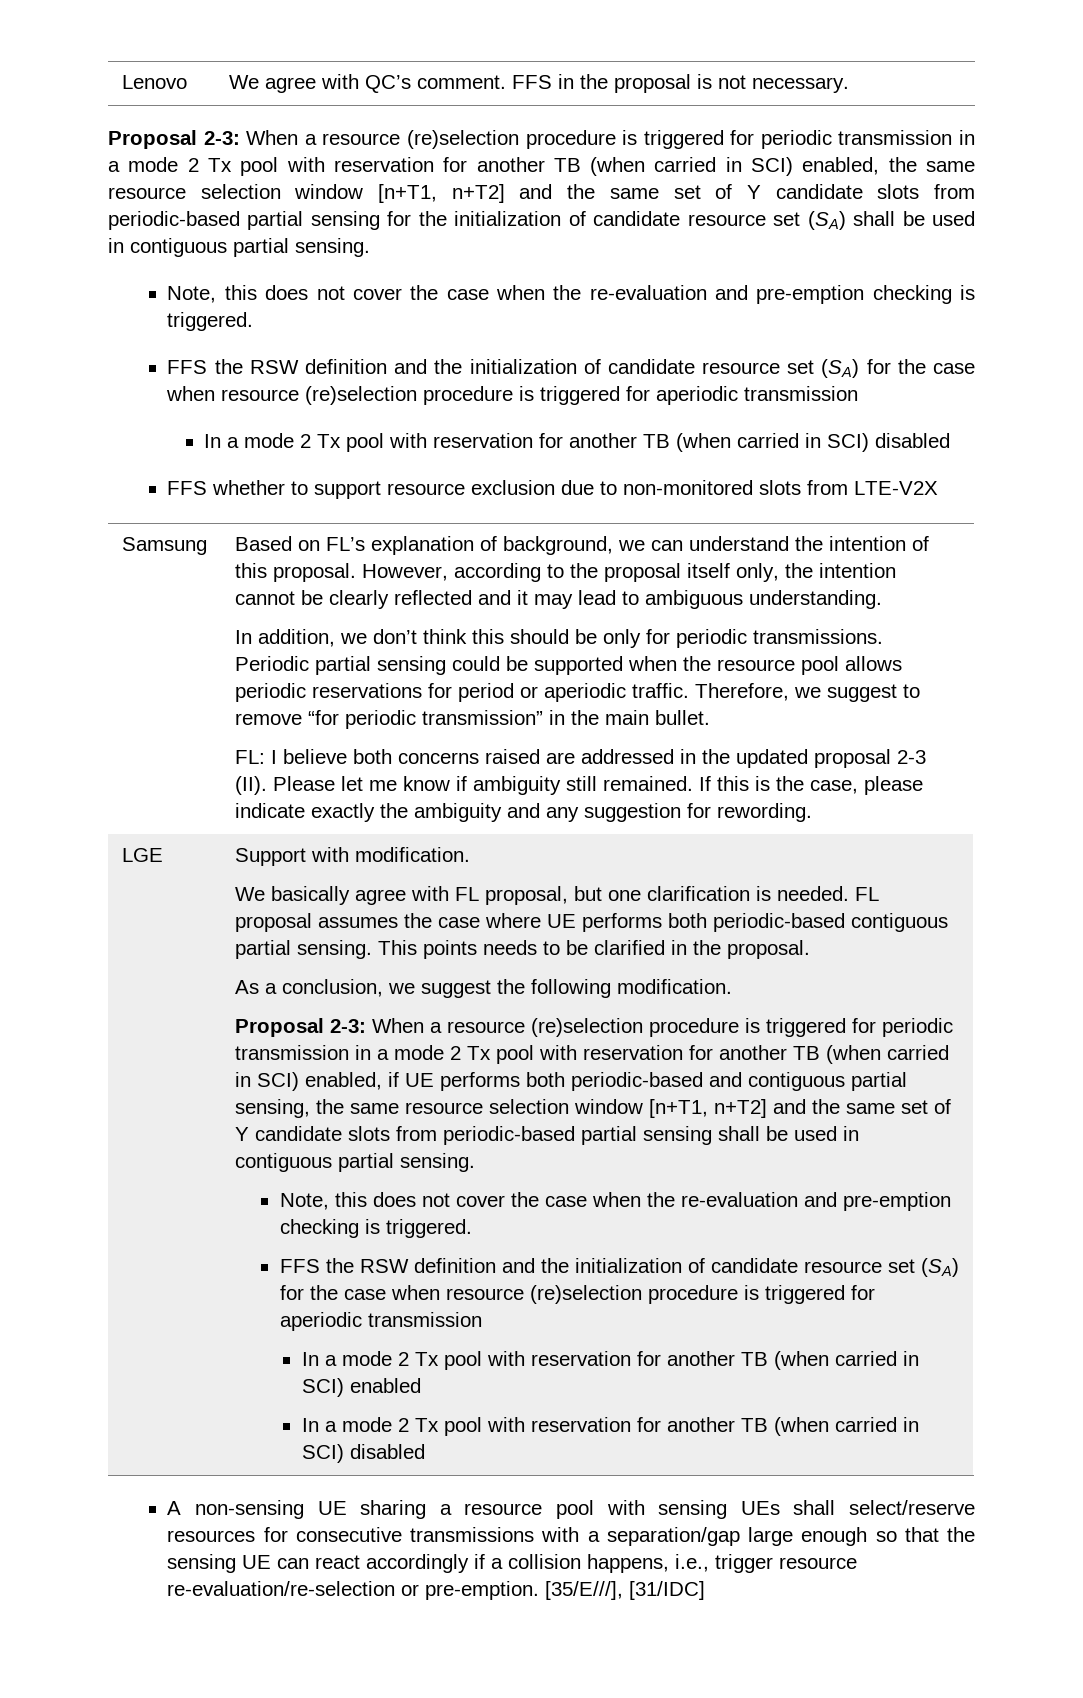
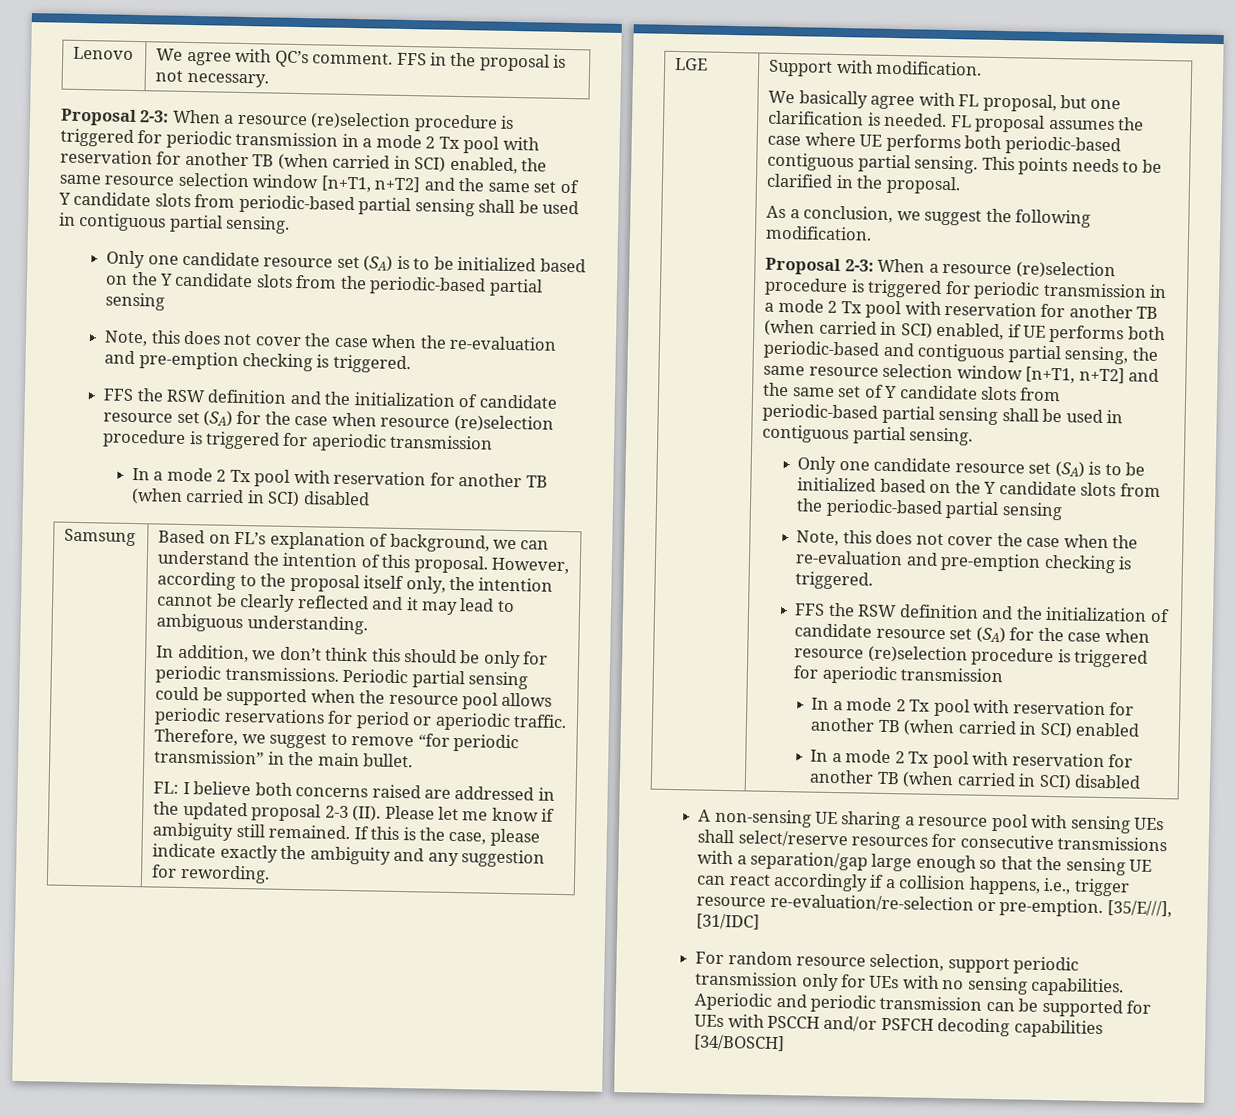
- Proposal 2-3: When a resource (re)selection procedure is triggered for periodic transmission in a mode 2 Tx pool with reservation for another TB (when carried in SCI) enabled, the same resource selection window [n+T1, n+T2] and the same set of Y candidate slots from periodic-based partial sensing for the initialization of candidate resource set (SA) shall be used in contiguous partial sensing.
+ Proposal 2-3: When a resource (re)selection procedure is triggered for periodic transmission in a mode 2 Tx pool with reservation for another TB (when carried in SCI) enabled, the same resource selection window [n+T1, n+T2] and the same set of Y candidate slots from periodic-based partial sensing shall be used in contiguous partial sensing.
+ Only one candidate resource set (SA) is to be initialized based on the Y candidate slots from the periodic-based partial sensing
- FFS whether to support resource exclusion due to non-monitored slots from LTE-V2X
  When a resource (re)selection procedure is triggered for periodic transmission in a mode 2 Tx pool with reservation for another TB (when carried in SCI) enabled, if UE performs both periodic-based and contiguous partial sensing, the same resource selection window [n+T1, n+T2] and the same set of Y candidate slots from periodic-based partial sensing shall be used in contiguous partial sensing.
+ Only one candidate resource set (SA) is to be initialized based on the Y candidate slots from the periodic-based partial sensing
+ For random resource selection, support periodic transmission only for UEs with no sensing capabilities. Aperiodic and periodic transmission can be supported for UEs with PSCCH and/or PSFCH decoding capabilities [34/BOSCH]

